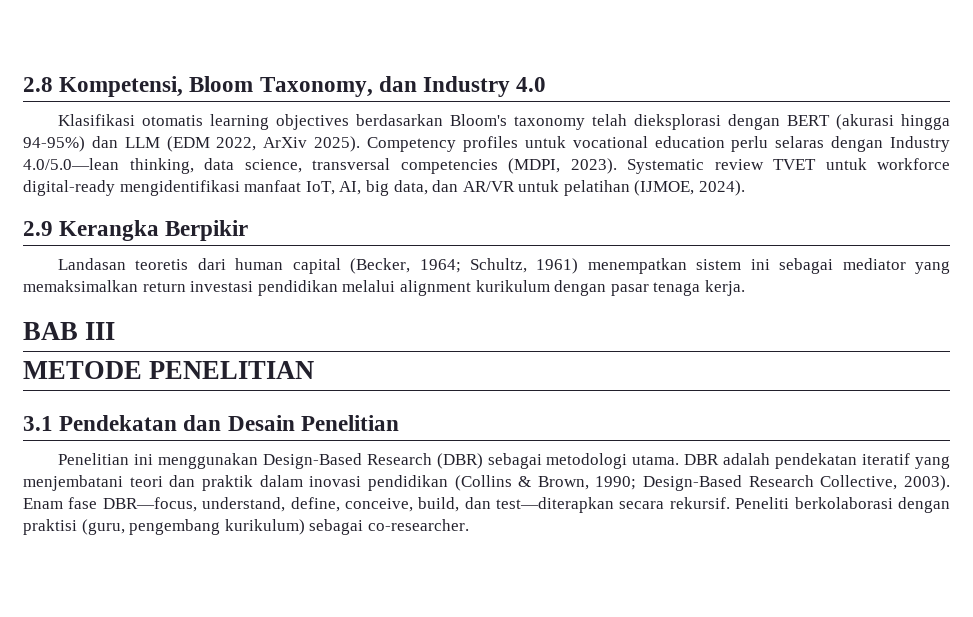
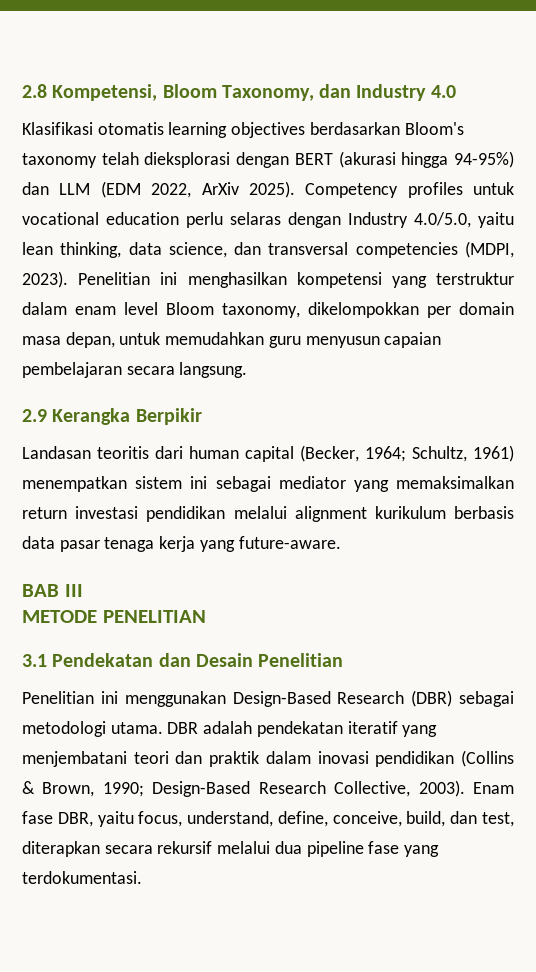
- Competency profiles untuk vocational education perlu selaras dengan Industry 4.0/5.0—lean thinking, data science, transversal competencies (MDPI, 2023).
+ Competency profiles untuk vocational education perlu selaras dengan Industry 4.0/5.0, yaitu lean thinking, data science, dan transversal competencies (MDPI, 2023).
- Systematic review TVET untuk workforce digital-ready mengidentifikasi manfaat IoT, AI, big data, dan AR/VR untuk pelatihan (IJMOE, 2024).
+ Penelitian ini menghasilkan kompetensi yang terstruktur dalam enam level Bloom taxonomy, dikelompokkan per domain masa depan, untuk memudahkan guru menyusun capaian pembelajaran secara langsung.
- Landasan teoretis dari human capital (Becker, 1964; Schultz, 1961) menempatkan sistem ini sebagai mediator yang memaksimalkan return investasi pendidikan melalui alignment kurikulum dengan pasar tenaga kerja.
+ Landasan teoritis dari human capital (Becker, 1964; Schultz, 1961) menempatkan sistem ini sebagai mediator yang memaksimalkan return investasi pendidikan melalui alignment kurikulum berbasis data pasar tenaga kerja yang future-aware.
- Enam fase DBR—focus, understand, define, conceive, build, dan test—diterapkan secara rekursif. Peneliti berkolaborasi dengan praktisi (guru, pengembang kurikulum) sebagai co-researcher.
+ Enam fase DBR, yaitu focus, understand, define, conceive, build, dan test, diterapkan secara rekursif melalui dua pipeline fase yang terdokumentasi.

